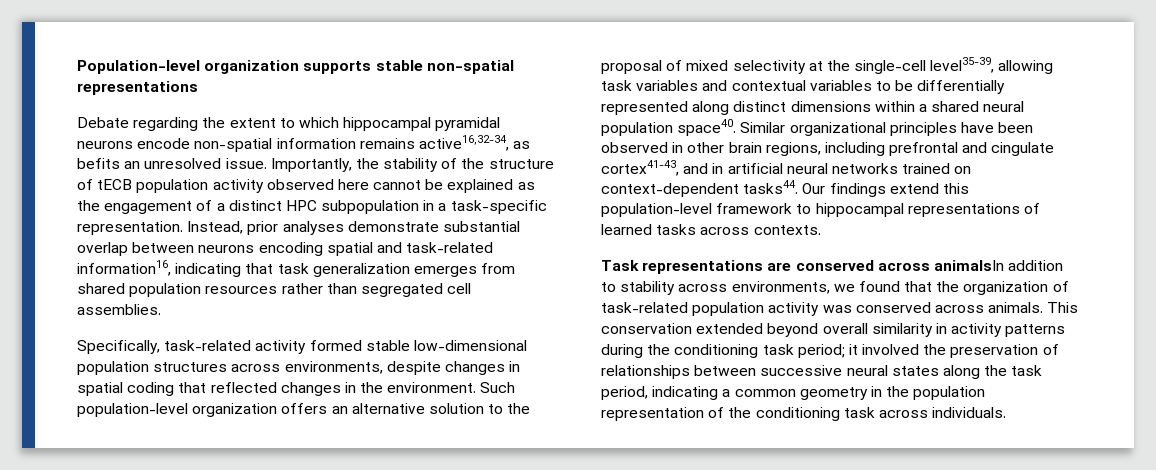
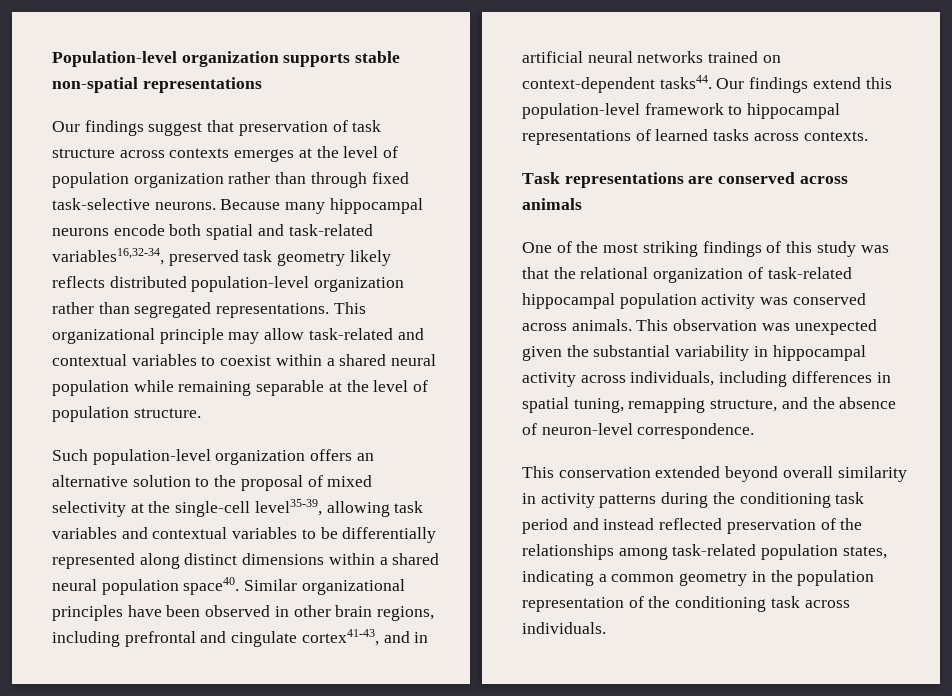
- Debate regarding the extent to which hippocampal pyramidal neurons encode non-spatial information remains active16,32-34, as befits an unresolved issue. Importantly, the stability of the structure of tECB population activity observed here cannot be explained as the engagement of a distinct HPC subpopulation in a task-specific representation. Instead, prior analyses demonstrate substantial overlap between neurons encoding spatial and task-related information16, indicating that task generalization emerges from shared population resources rather than segregated cell assemblies.
- Specifically, task-related activity formed stable low-dimensional population structures across environments, despite changes in spatial coding that reflected changes in the environment. Such population-level organization offers an alternative solution to the proposal of mixed selectivity at the single-cell level35-39, allowing task variables and contextual variables to be differentially represented along distinct dimensions within a shared neural population space40.
+ Our findings suggest that preservation of task structure across contexts emerges at the level of population organization rather than through fixed task-selective neurons. Because many hippocampal neurons encode both spatial and task-related variables16,32-34, preserved task geometry likely reflects distributed population-level organization rather than segregated representations. This organizational principle may allow task-related and contextual variables to coexist within a shared neural population while remaining separable at the level of population structure.
+ Such population-level organization offers an alternative solution to the proposal of mixed selectivity at the single-cell level35-39, allowing task variables and contextual variables to be differentially represented along distinct dimensions within a shared neural population space40.
- Task representations are conserved across animalsIn addition to stability across environments, we found that the organization of task-related population activity was conserved across animals.
+ Task representations are conserved across animals
+ One of the most striking findings of this study was that the relational organization of task-related hippocampal population activity was conserved across animals.
- This conservation extended beyond overall similarity in activity patterns during the conditioning task period; it involved the preservation of relationships between successive neural states along the task period, indicating a common geometry in the population representation of the conditioning task across individuals.
+ This observation was unexpected given the substantial variability in hippocampal activity across individuals, including differences in spatial tuning, remapping structure, and the absence of neuron-level correspondence.
+ This conservation extended beyond overall similarity in activity patterns during the conditioning task period and instead reflected preservation of the relationships among task-related population states, indicating a common geometry in the population representation of the conditioning task across individuals.

